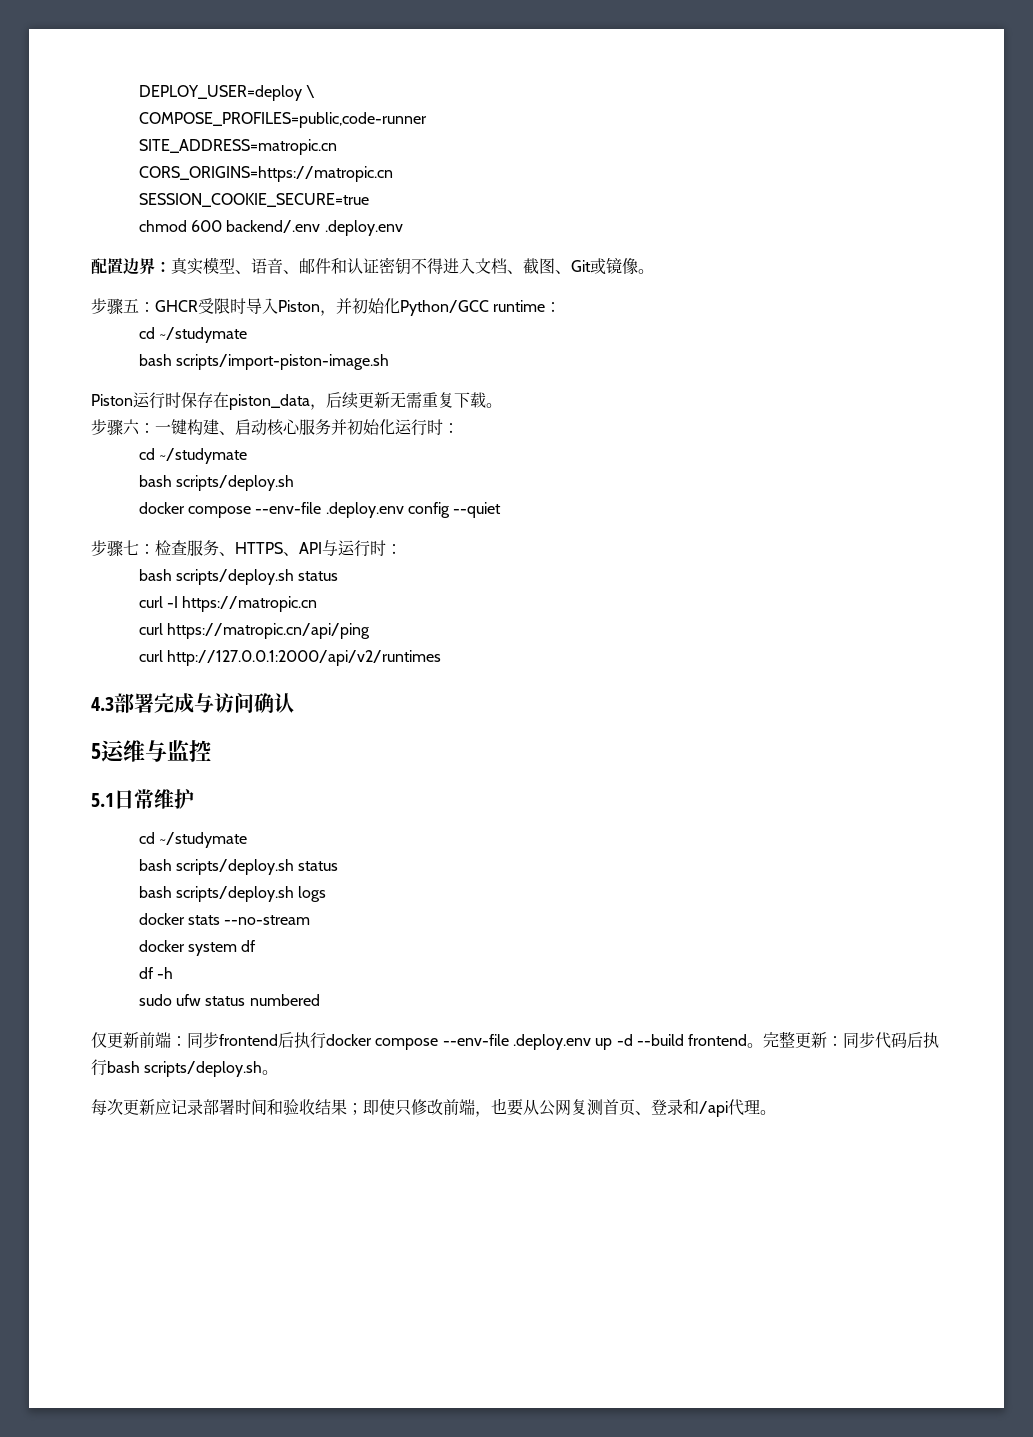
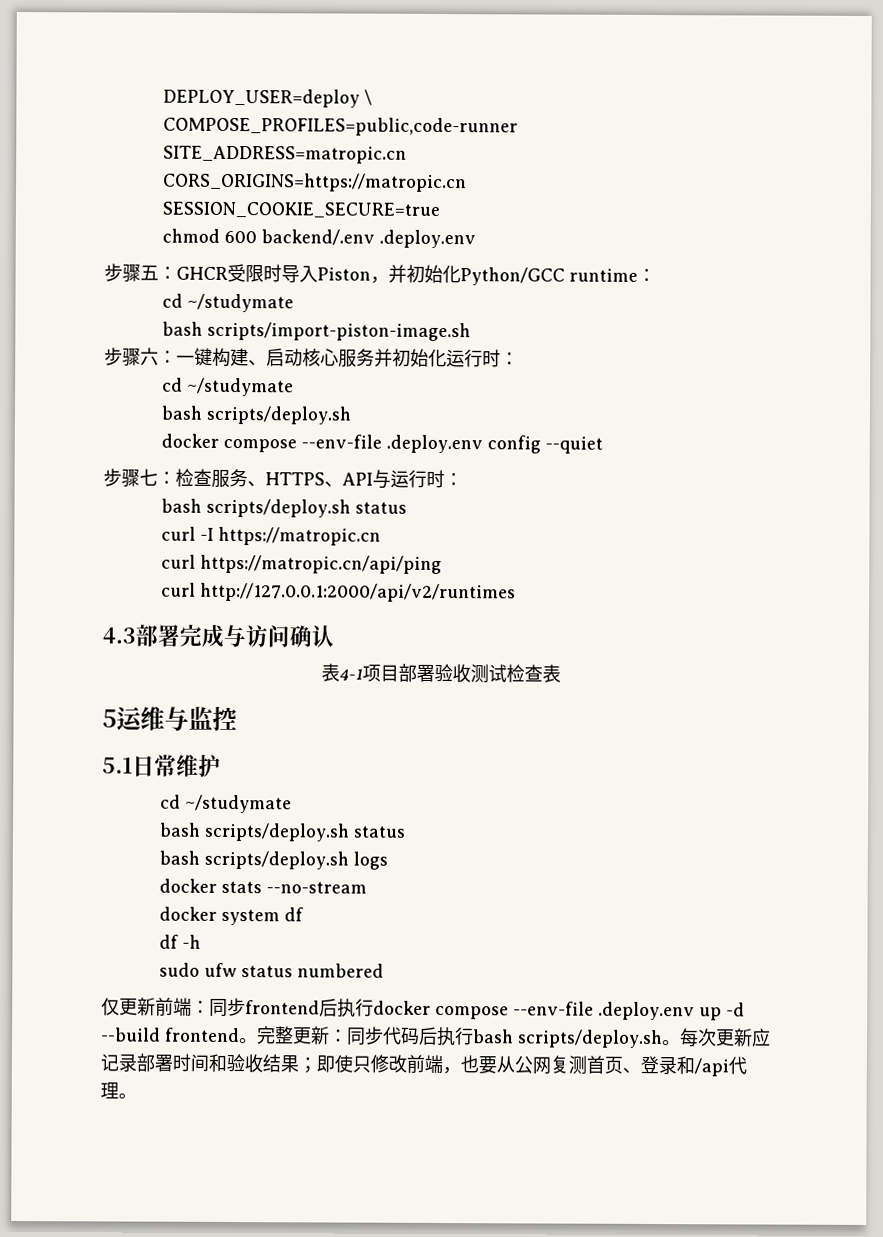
- 配置边界：真实模型、语音、邮件和认证密钥不得进入文档、截图、Git或镜像。
- Piston运行时保存在piston_data，后续更新无需重复下载。
+ 表4-1项目部署验收测试检查表
- 完整更新：同步代码后执行bash scripts/deploy.sh。
- 每次更新应记录部署时间和验收结果；即使只修改前端，也要从公网复测首页、登录和/api代理。
+ 完整更新：同步代码后执行bash scripts/deploy.sh。每次更新应记录部署时间和验收结果；即使只修改前端，也要从公网复测首页、登录和/api代理。

